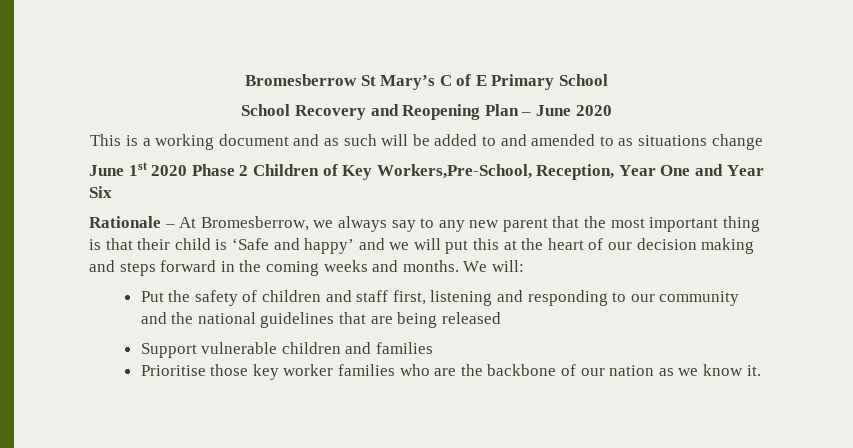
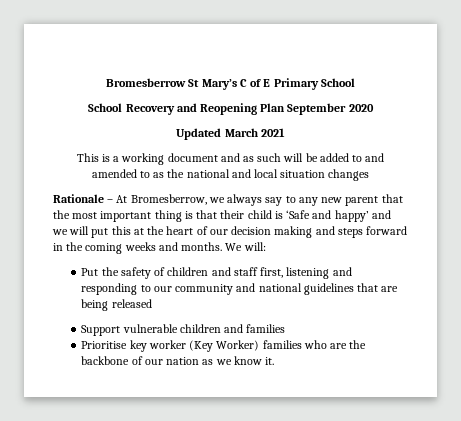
- School Recovery and Reopening Plan – June 2020
+ School Recovery and Reopening Plan September 2020
+ Updated March 2021
- This is a working document and as such will be added to and amended to as situations change
- June 1st 2020 Phase 2 Children of Key Workers,Pre-School, Reception, Year One and Year Six
+ This is a working document and as such will be added to and amended to as the national and local situation changes
- Put the safety of children and staff first, listening and responding to our community and the national guidelines that are being released
+ Put the safety of children and staff first, listening and responding to our community and national guidelines that are being released
- Prioritise those key worker families who are the backbone of our nation as we know it.
+ Prioritise key worker (Key Worker) families who are the backbone of our nation as we know it.

